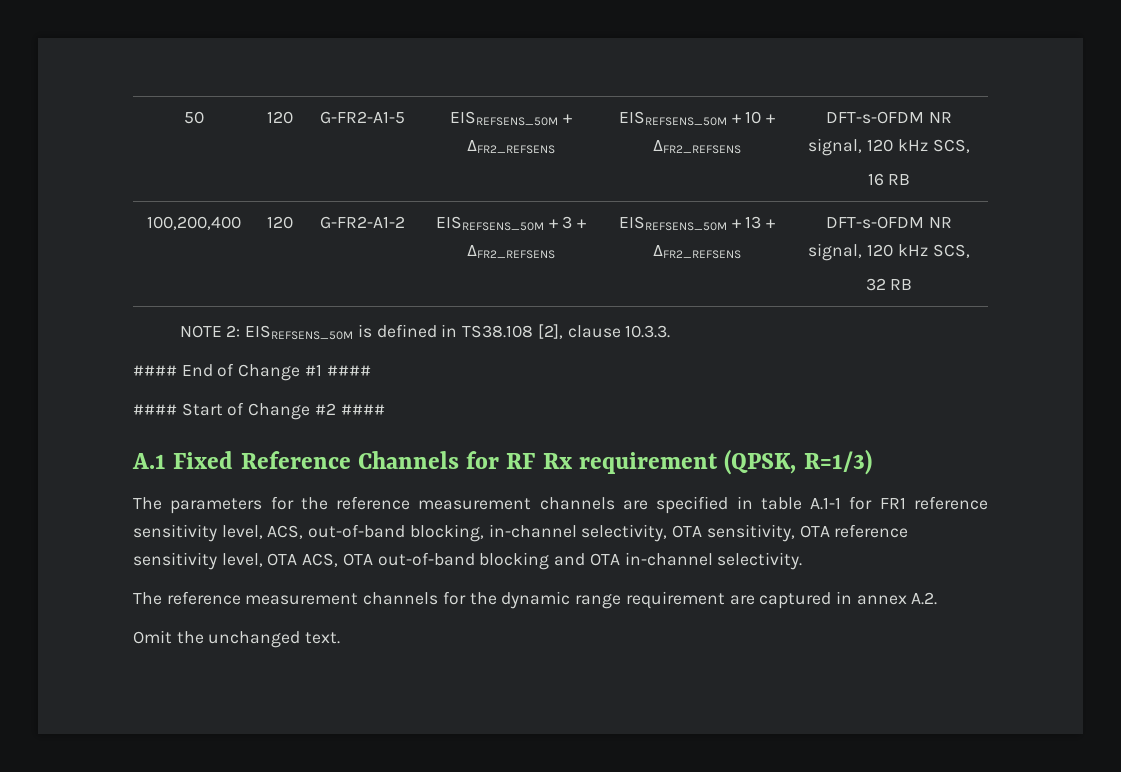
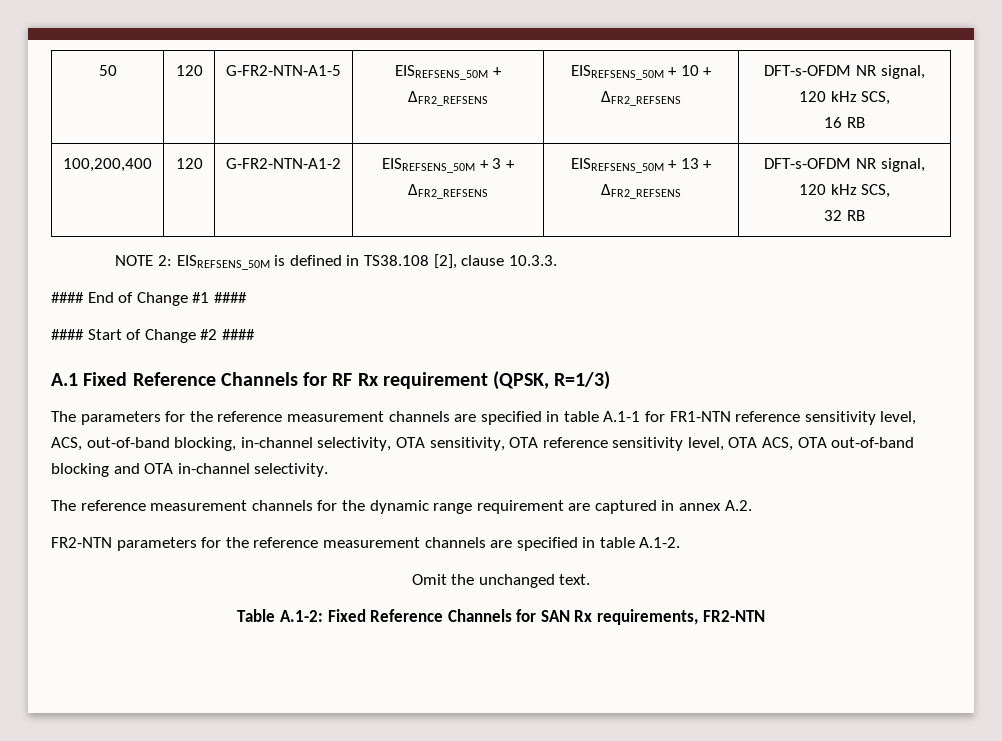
- 50 | 120 | G-FR2-A1-5 | EISREFSENS_50M + ΔFR2_REFSENS | EISREFSENS_50M + 10 + ΔFR2_REFSENS | DFT-s-OFDM NR signal, 120 kHz SCS,
+ 50 | 120 | G-FR2-NTN-A1-5 | EISREFSENS_50M + ΔFR2_REFSENS | EISREFSENS_50M + 10 + ΔFR2_REFSENS | DFT-s-OFDM NR signal, 120 kHz SCS,
- 100,200,400 | 120 | G-FR2-A1-2 | EISREFSENS_50M + 3 + ΔFR2_REFSENS | EISREFSENS_50M + 13 + ΔFR2_REFSENS | DFT-s-OFDM NR signal, 120 kHz SCS,
+ 100,200,400 | 120 | G-FR2-NTN-A1-2 | EISREFSENS_50M + 3 + ΔFR2_REFSENS | EISREFSENS_50M + 13 + ΔFR2_REFSENS | DFT-s-OFDM NR signal, 120 kHz SCS,
- The parameters for the reference measurement channels are specified in table A.1-1 for FR1 reference sensitivity level, ACS, out-of-band blocking, in-channel selectivity, OTA sensitivity, OTA reference sensitivity level, OTA ACS, OTA out-of-band blocking and OTA in-channel selectivity.
+ The parameters for the reference measurement channels are specified in table A.1-1 for FR1-NTN reference sensitivity level, ACS, out-of-band blocking, in-channel selectivity, OTA sensitivity, OTA reference sensitivity level, OTA ACS, OTA out-of-band blocking and OTA in-channel selectivity.
+ FR2-NTN parameters for the reference measurement channels are specified in table A.1-2.
  Omit the unchanged text.
+ Table A.1-2: Fixed Reference Channels for SAN Rx requirements, FR2-NTN

